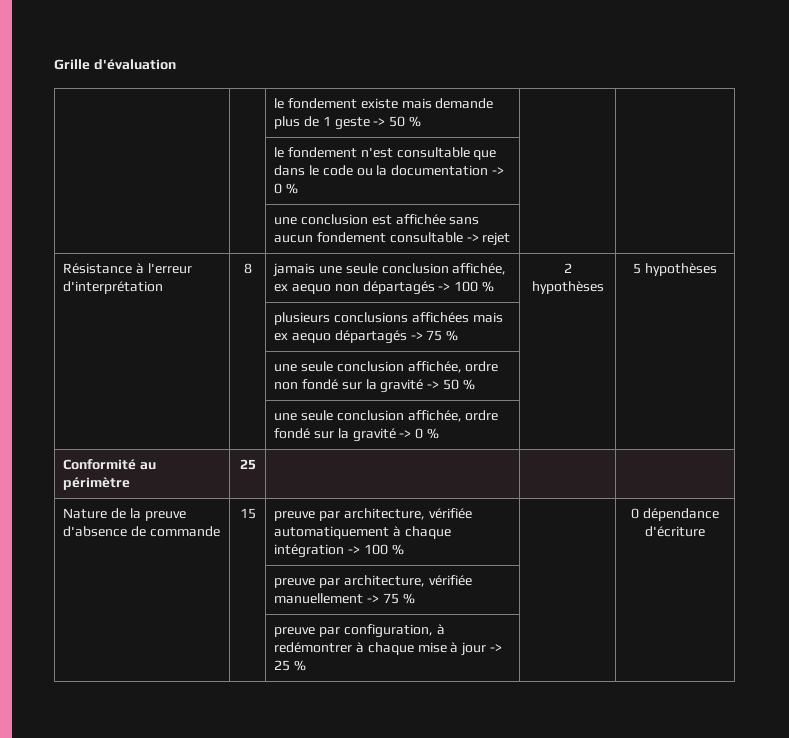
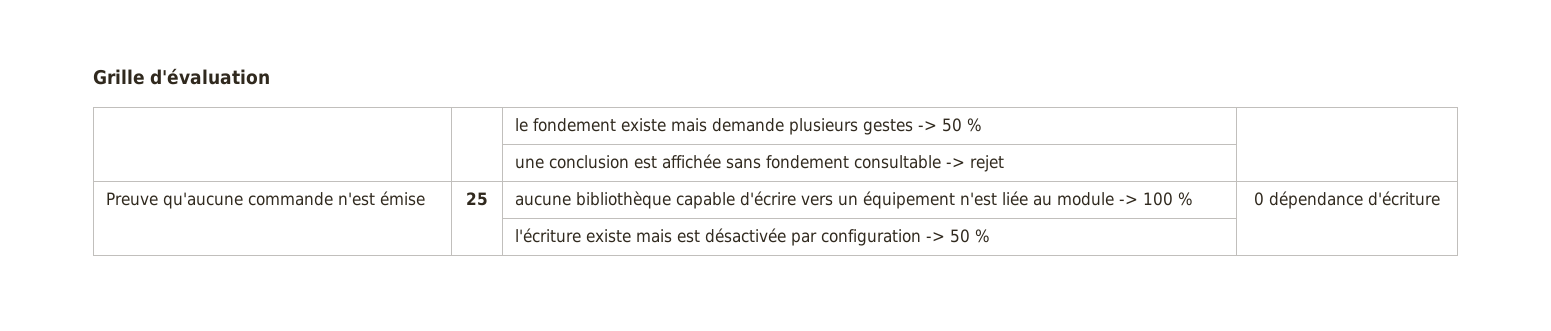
- | | le fondement existe mais demande plus de 1 geste -> 50 % | |
- | | le fondement n'est consultable que dans le code ou la documentation -> 0 % | |
+ | | le fondement existe mais demande plusieurs gestes -> 50 % |
- | | une conclusion est affichée sans aucun fondement consultable -> rejet | |
- Résistance à l'erreur d'interprétation | 8 | jamais une seule conclusion affichée, ex aequo non départagés -> 100 % | 2 hypothèses | 5 hypothèses
- | | plusieurs conclusions affichées mais ex aequo départagés -> 75 % | |
- | | une seule conclusion affichée, ordre non fondé sur la gravité -> 50 % | |
- | | une seule conclusion affichée, ordre fondé sur la gravité -> 0 % | |
- Conformité au périmètre | 25 | | |
- Nature de la preuve d'absence de commande | 15 | preuve par architecture, vérifiée automatiquement à chaque intégration -> 100 % | | 0 dépendance d'écriture
- | | preuve par architecture, vérifiée manuellement -> 75 % | |
- | | preuve par configuration, à redémontrer à chaque mise à jour -> 25 % | |
+ | | une conclusion est affichée sans fondement consultable -> rejet |
+ Preuve qu'aucune commande n'est émise | 25 | aucune bibliothèque capable d'écrire vers un équipement n'est liée au module -> 100 % | 0 dépendance d'écriture
+ | | l'écriture existe mais est désactivée par configuration -> 50 % |

